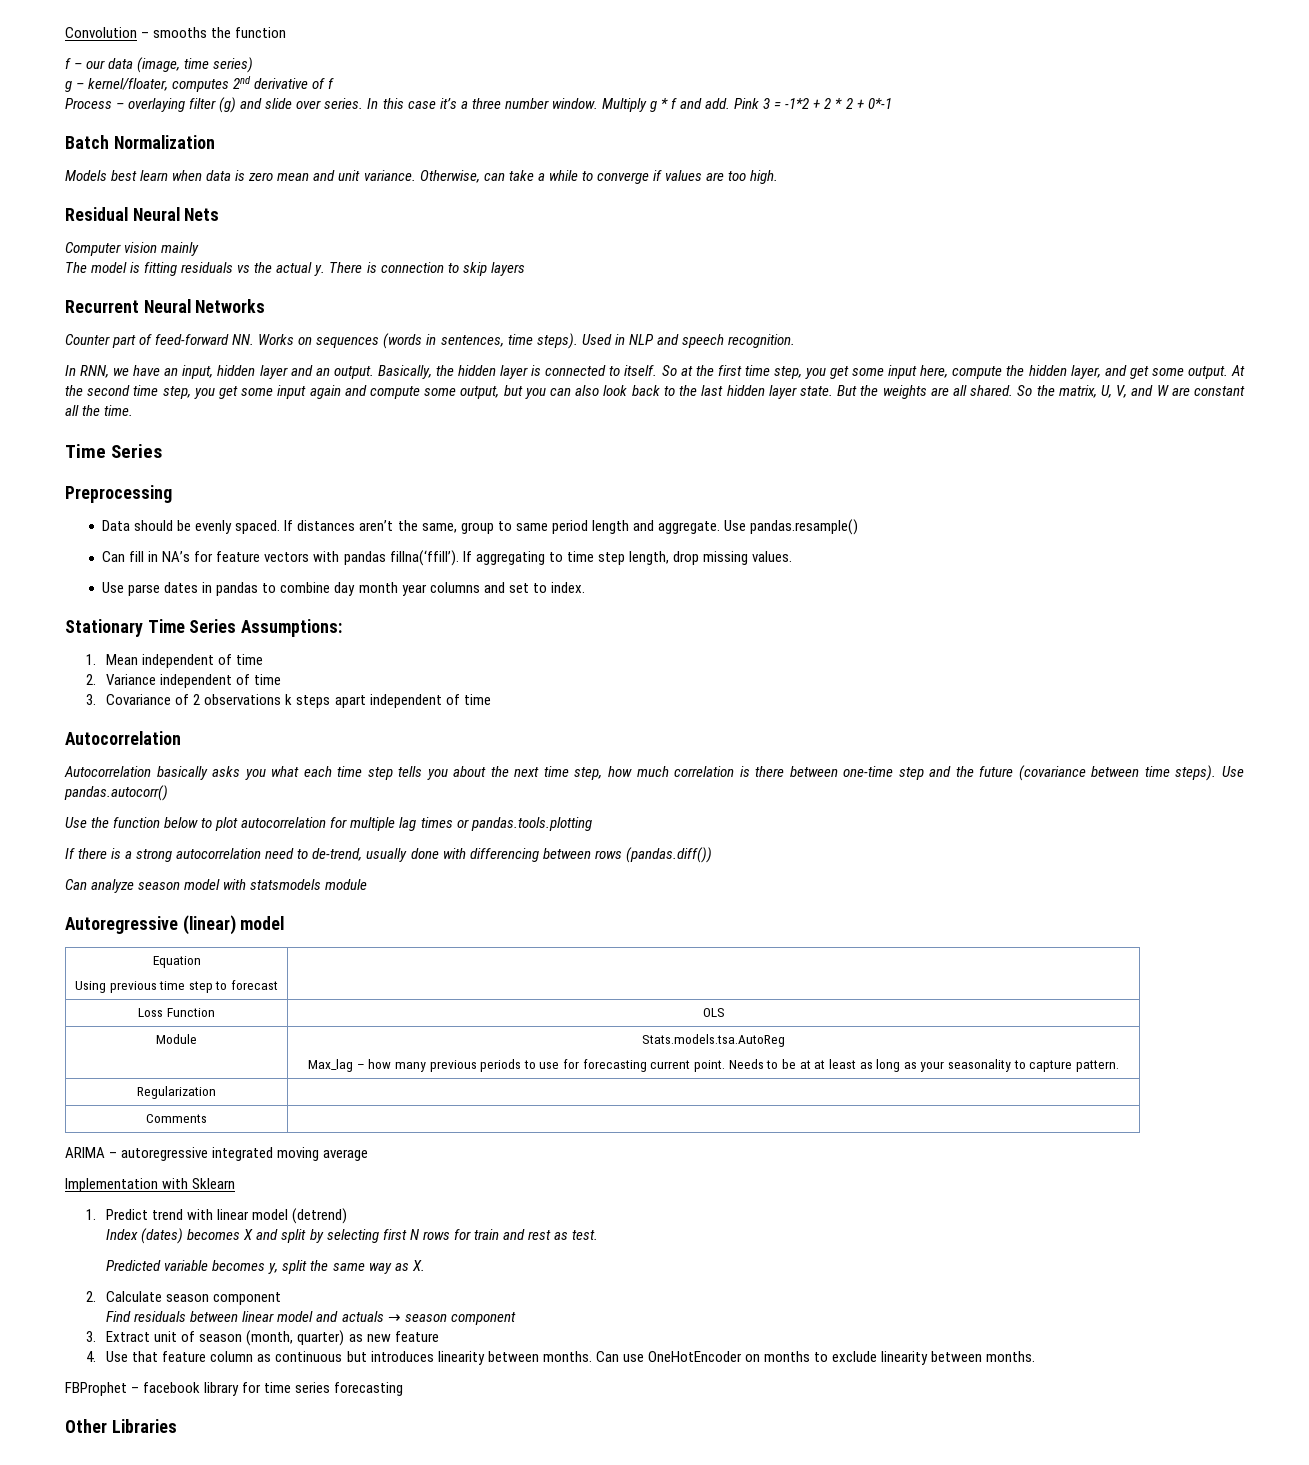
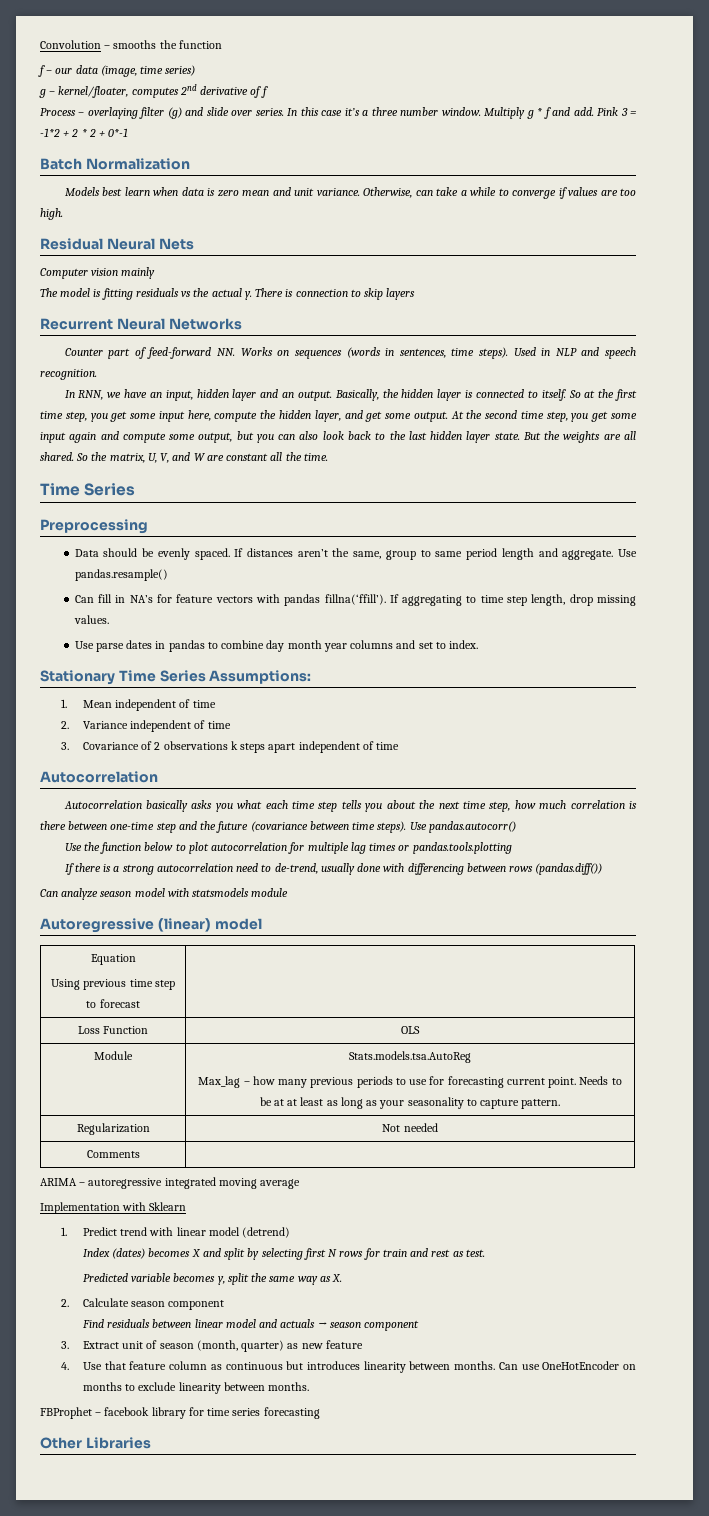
- Regularization |
+ Regularization | Not needed

